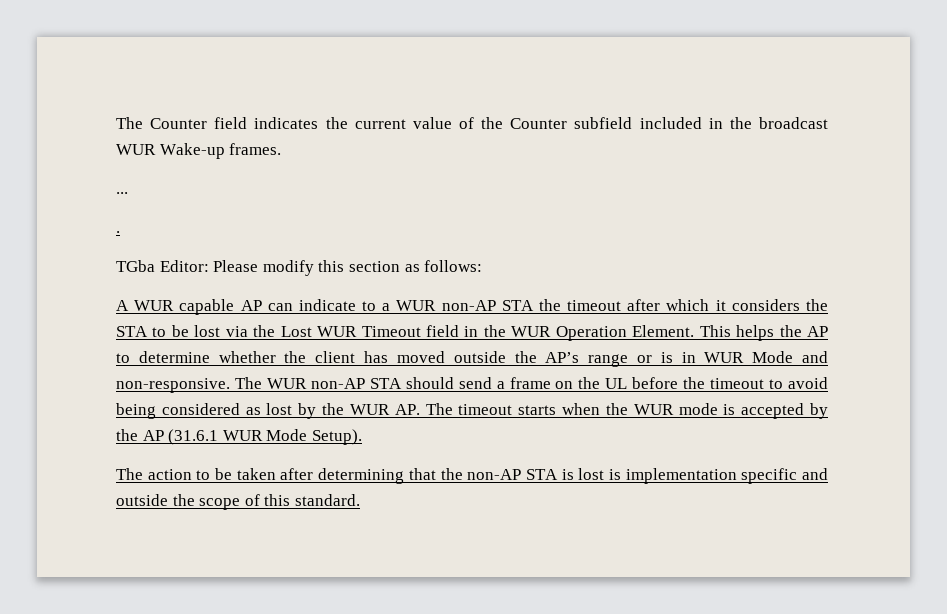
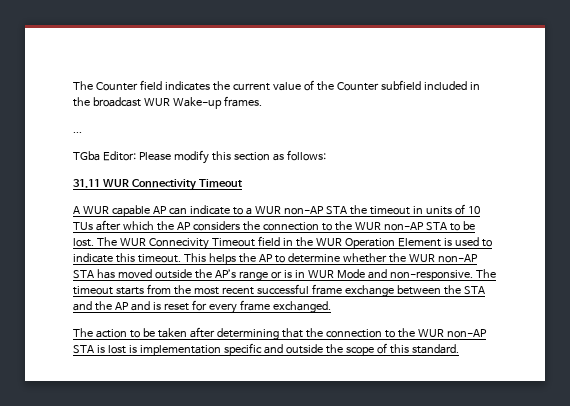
- .
+ 31.11 WUR Connectivity Timeout
- A WUR capable AP can indicate to a WUR non-AP STA the timeout after which it considers the STA to be lost via the Lost WUR Timeout field in the WUR Operation Element.
+ A WUR capable AP can indicate to a WUR non-AP STA the timeout in units of 10 TUs after which the AP considers the connection to the WUR non-AP STA to be lost. The WUR Connecivity Timeout field in the WUR Operation Element is used to indicate this timeout.
- This helps the AP to determine whether the client has moved outside the AP’s range or is in WUR Mode and non-responsive.
+ This helps the AP to determine whether the WUR non-AP STA has moved outside the AP’s range or is in WUR Mode and non-responsive.
- The WUR non-AP STA should send a frame on the UL before the timeout to avoid being considered as lost by the WUR AP. The timeout starts when the WUR mode is accepted by the AP (31.6.1 WUR Mode Setup).
+ The timeout starts from the most recent successful frame exchange between the STA and the AP and is reset for every frame exchanged.
- The action to be taken after determining that the non-AP STA is lost is implementation specific and outside the scope of this standard.
+ The action to be taken after determining that the connection to the WUR non-AP STA is lost is implementation specific and outside the scope of this standard.

